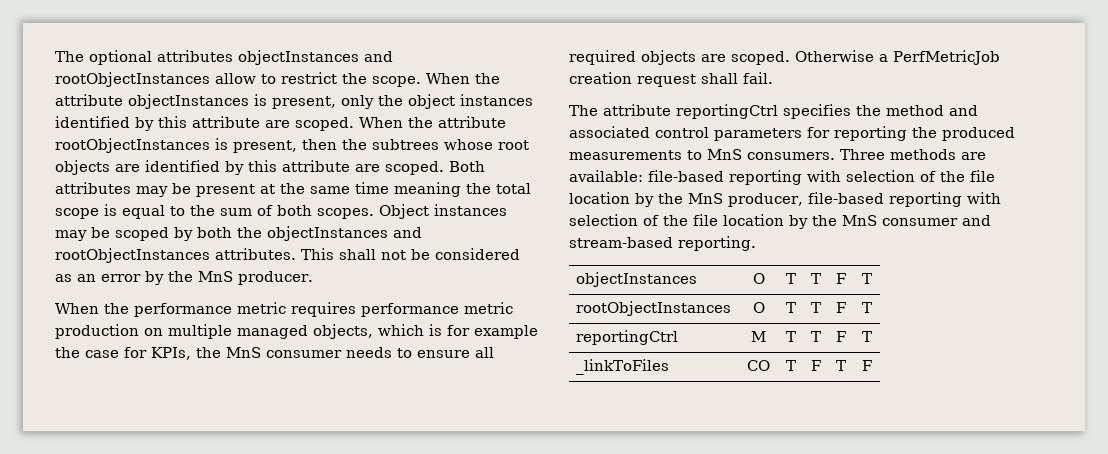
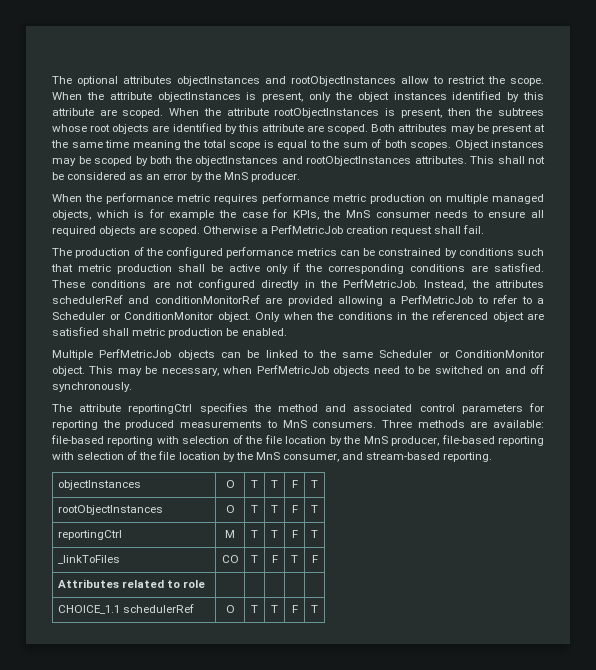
+ The production of the configured performance metrics can be constrained by conditions such that metric production shall be active only if the corresponding conditions are satisfied. These conditions are not configured directly in the PerfMetricJob. Instead, the attributes schedulerRef and conditionMonitorRef are provided allowing a PerfMetricJob to refer to a Scheduler or ConditionMonitor object. Only when the conditions in the referenced object are satisfied shall metric production be enabled.
+ Multiple PerfMetricJob objects can be linked to the same Scheduler or ConditionMonitor object. This may be necessary, when PerfMetricJob objects need to be switched on and off synchronously.
- Three methods are available: file-based reporting with selection of the file location by the MnS producer, file-based reporting with selection of the file location by the MnS consumer and stream-based reporting.
+ Three methods are available: file-based reporting with selection of the file location by the MnS producer, file-based reporting with selection of the file location by the MnS consumer, and stream-based reporting.
+ Attributes related to role | | | | |
+ CHOICE_1.1 schedulerRef | O | T | T | F | T

